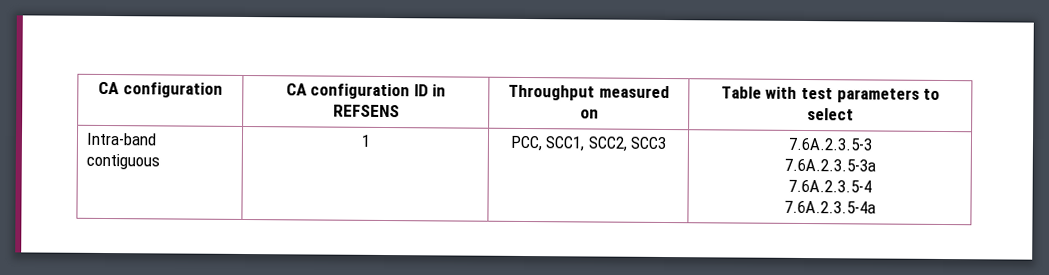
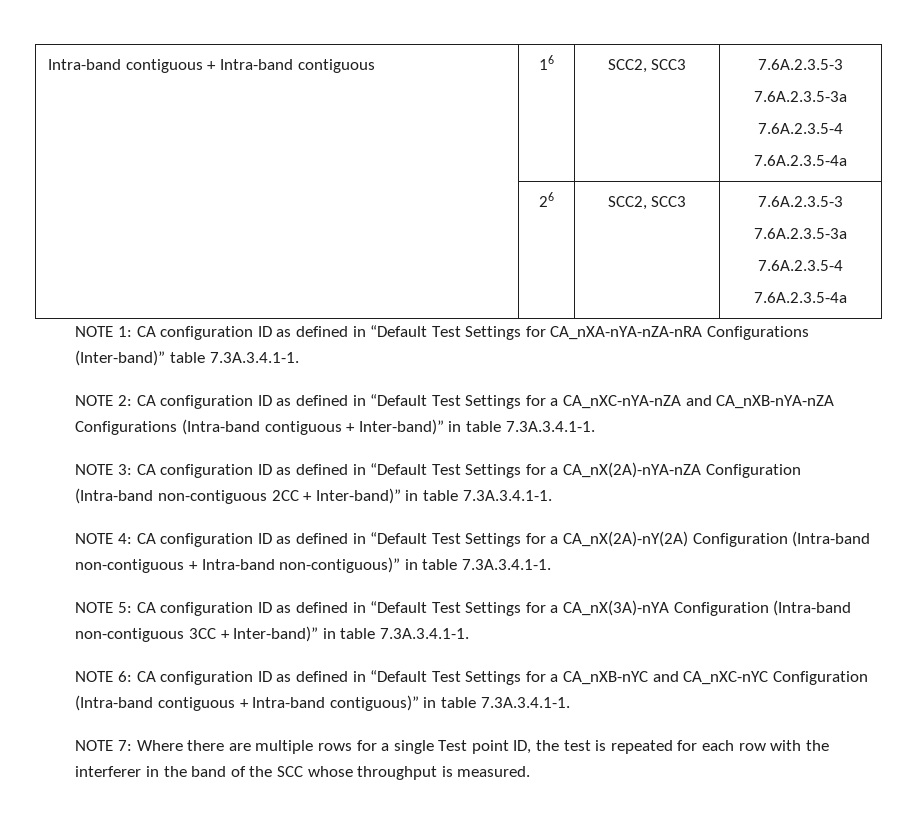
- CA configuration | CA configuration ID in REFSENS | Throughput measured on | Table with test parameters to select
- Intra-band contiguous | 1 | PCC, SCC1, SCC2, SCC3 | 7.6A.2.3.5-3
+ Intra-band contiguous + Intra-band contiguous | 16 | SCC2, SCC3 | 7.6A.2.3.5-3
  7.6A.2.3.5-3a
  7.6A.2.3.5-4
  7.6A.2.3.5-4a
+ | 26 | SCC2, SCC3 | 7.6A.2.3.5-3
+ 7.6A.2.3.5-3a
+ 7.6A.2.3.5-4
+ 7.6A.2.3.5-4a
+ NOTE 1: CA configuration ID as defined in “Default Test Settings for CA_nXA-nYA-nZA-nRA Configurations (Inter-band)” table 7.3A.3.4.1-1.
+ NOTE 2: CA configuration ID as defined in “Default Test Settings for a CA_nXC-nYA-nZA and CA_nXB-nYA-nZA Configurations (Intra-band contiguous + Inter-band)” in table 7.3A.3.4.1-1.
+ NOTE 3: CA configuration ID as defined in “Default Test Settings for a CA_nX(2A)-nYA-nZA Configuration (Intra-band non-contiguous 2CC + Inter-band)” in table 7.3A.3.4.1-1.
+ NOTE 4: CA configuration ID as defined in “Default Test Settings for a CA_nX(2A)-nY(2A) Configuration (Intra-band non-contiguous + Intra-band non-contiguous)” in table 7.3A.3.4.1-1.
+ NOTE 5: CA configuration ID as defined in “Default Test Settings for a CA_nX(3A)-nYA Configuration (Intra-band non-contiguous 3CC + Inter-band)” in table 7.3A.3.4.1-1.
+ NOTE 6: CA configuration ID as defined in “Default Test Settings for a CA_nXB-nYC and CA_nXC-nYC Configuration (Intra-band contiguous + Intra-band contiguous)” in table 7.3A.3.4.1-1.
+ NOTE 7: Where there are multiple rows for a single Test point ID, the test is repeated for each row with the interferer in the band of the SCC whose throughput is measured.

